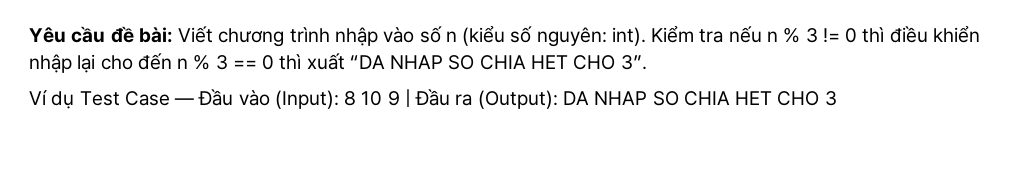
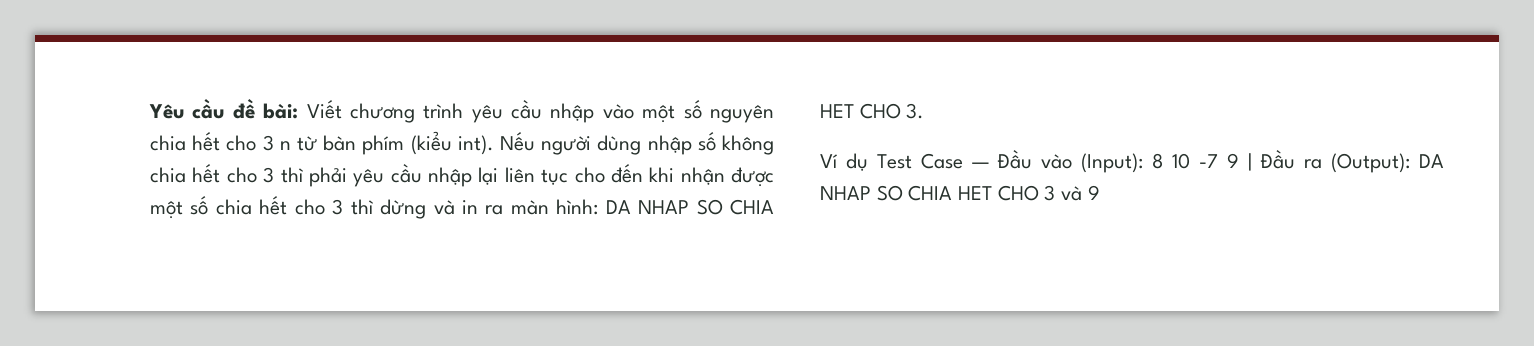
- Yêu cầu đề bài: Viết chương trình nhập vào số n (kiểu số nguyên: int). Kiểm tra nếu n % 3 != 0 thì điều khiển nhập lại cho đến n % 3 == 0 thì xuất “DA NHAP SO CHIA HET CHO 3”.
+ Yêu cầu đề bài: Viết chương trình yêu cầu nhập vào một số nguyên chia hết cho 3 n từ bàn phím (kiểu int). Nếu người dùng nhập số không chia hết cho 3 thì phải yêu cầu nhập lại liên tục cho đến khi nhận được một số chia hết cho 3 thì dừng và in ra màn hình: DA NHAP SO CHIA HET CHO 3.
- Ví dụ Test Case — Đầu vào (Input): 8 10 9 | Đầu ra (Output): DA NHAP SO CHIA HET CHO 3
+ Ví dụ Test Case — Đầu vào (Input): 8 10 -7 9 | Đầu ra (Output): DA NHAP SO CHIA HET CHO 3 và 9

